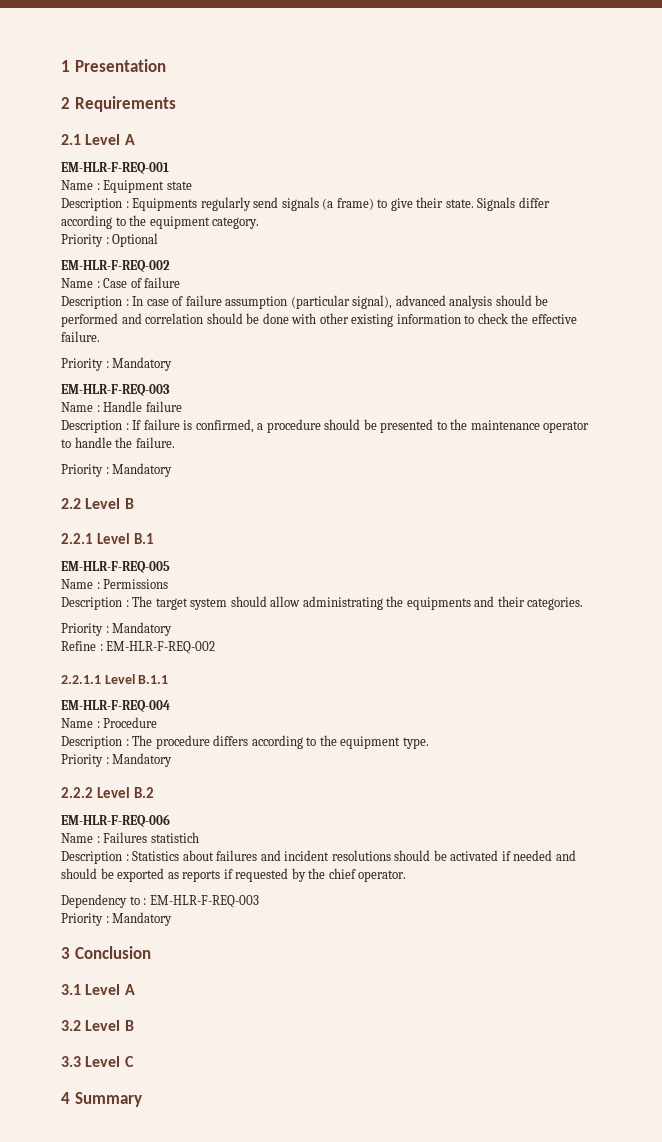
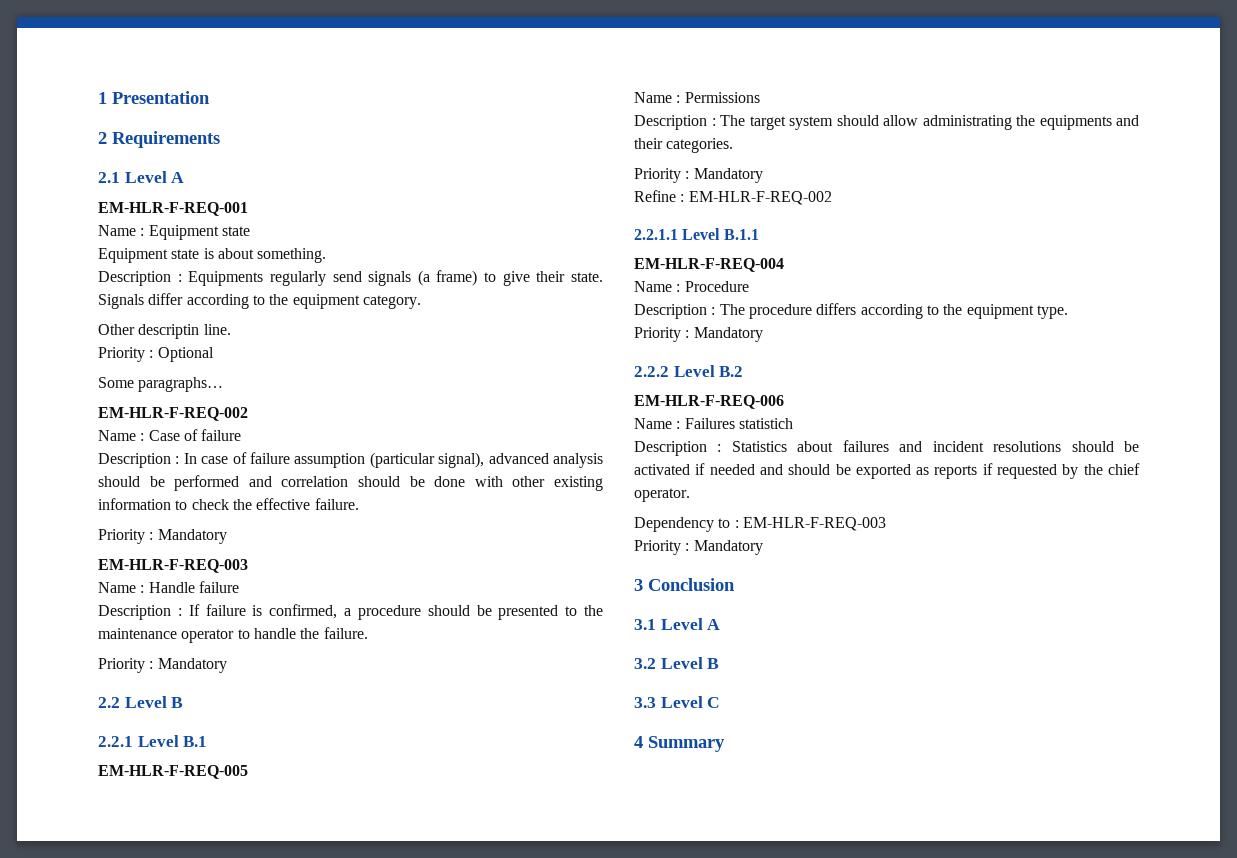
+ Equipment state is about something.
+ Other descriptin line.
+ Some paragraphs…

